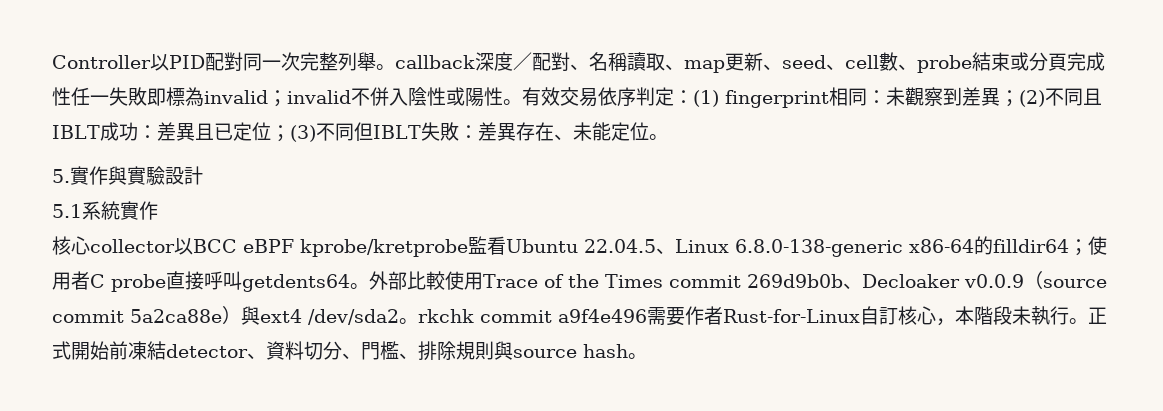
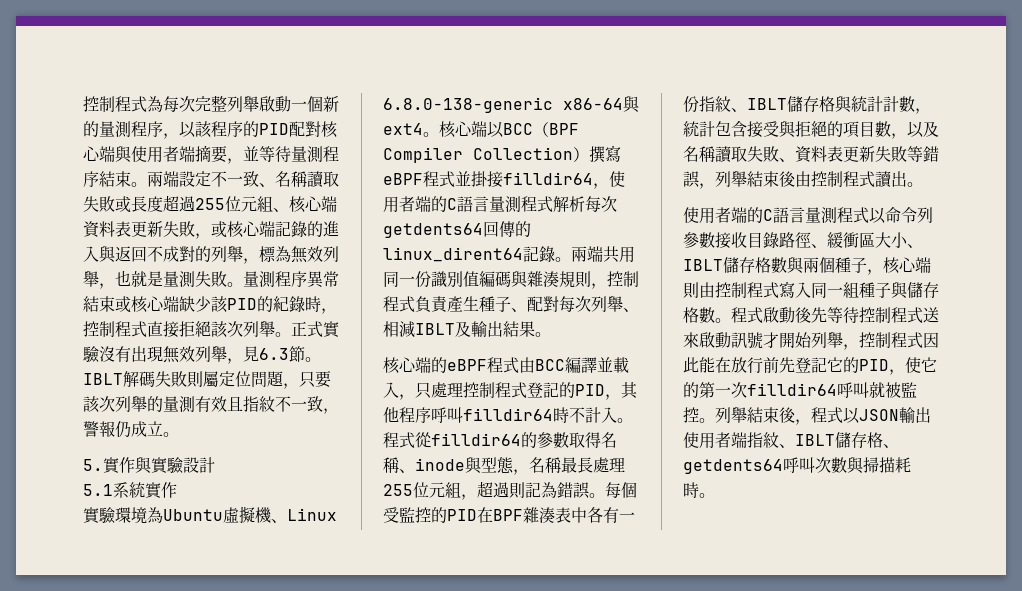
- Controller以PID配對同一次完整列舉。callback深度／配對、名稱讀取、map更新、seed、cell數、probe結束或分頁完成性任一失敗即標為invalid；invalid不併入陰性或陽性。有效交易依序判定：(1) fingerprint相同：未觀察到差異；(2)不同且IBLT成功：差異且已定位；(3)不同但IBLT失敗：差異存在、未能定位。
+ 控制程式為每次完整列舉啟動一個新的量測程序，以該程序的PID配對核心端與使用者端摘要，並等待量測程序結束。兩端設定不一致、名稱讀取失敗或長度超過255位元組、核心端資料表更新失敗，或核心端記錄的進入與返回不成對的列舉，標為無效列舉，也就是量測失敗。量測程序異常結束或核心端缺少該PID的紀錄時，控制程式直接拒絕該次列舉。正式實驗沒有出現無效列舉，見6.3節。IBLT解碼失敗則屬定位問題，只要該次列舉的量測有效且指紋不一致，警報仍成立。
- 核心collector以BCC eBPF kprobe/kretprobe監看Ubuntu 22.04.5、Linux 6.8.0-138-generic x86-64的filldir64；使用者C probe直接呼叫getdents64。外部比較使用Trace of the Times commit 269d9b0b、Decloaker v0.0.9（source commit 5a2ca88e）與ext4 /dev/sda2。rkchk commit a9f4e496需要作者Rust-for-Linux自訂核心，本階段未執行。正式開始前凍結detector、資料切分、門檻、排除規則與source hash。
+ 實驗環境為Ubuntu虛擬機、Linux 6.8.0-138-generic x86-64與ext4。核心端以BCC（BPF Compiler Collection）撰寫eBPF程式並掛接filldir64，使用者端的C語言量測程式解析每次getdents64回傳的linux_dirent64記錄。兩端共用同一份識別值編碼與雜湊規則，控制程式負責產生種子、配對每次列舉、相減IBLT及輸出結果。
+ 核心端的eBPF程式由BCC編譯並載入，只處理控制程式登記的PID，其他程序呼叫filldir64時不計入。程式從filldir64的參數取得名稱、inode與型態，名稱最長處理255位元組，超過則記為錯誤。每個受監控的PID在BPF雜湊表中各有一份指紋、IBLT儲存格與統計計數，統計包含接受與拒絕的項目數，以及名稱讀取失敗、資料表更新失敗等錯誤，列舉結束後由控制程式讀出。
+ 使用者端的C語言量測程式以命令列參數接收目錄路徑、緩衝區大小、IBLT儲存格數與兩個種子，核心端則由控制程式寫入同一組種子與儲存格數。程式啟動後先等待控制程式送來啟動訊號才開始列舉，控制程式因此能在放行前先登記它的PID，使它的第一次filldir64呼叫就被監控。列舉結束後，程式以JSON輸出使用者端指紋、IBLT儲存格、getdents64呼叫次數與掃描耗時。

